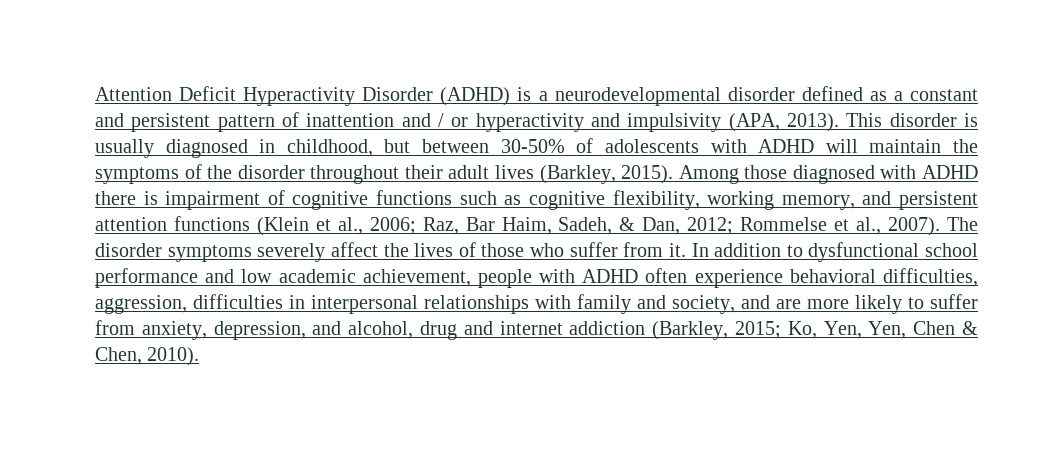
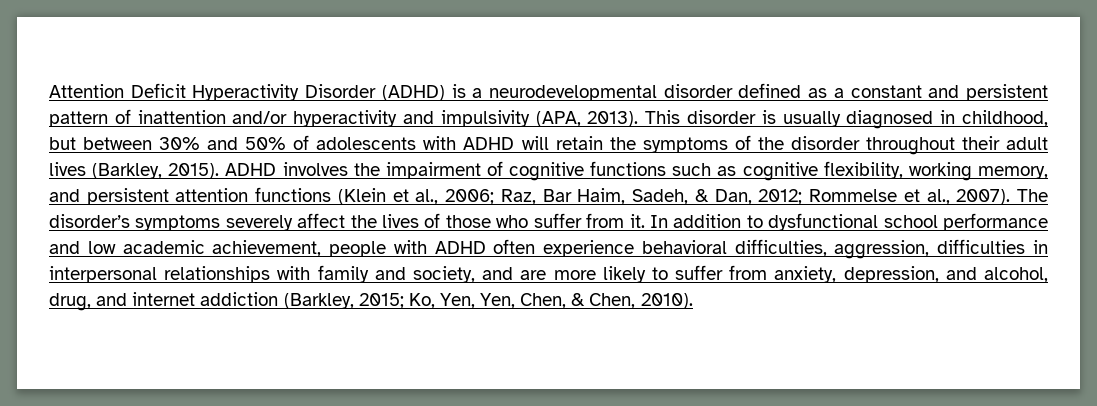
- Attention Deficit Hyperactivity Disorder (ADHD) is a neurodevelopmental disorder defined as a constant and persistent pattern of inattention and / or hyperactivity and impulsivity (APA, 2013).
+ Attention Deficit Hyperactivity Disorder (ADHD) is a neurodevelopmental disorder defined as a constant and persistent pattern of inattention and/or hyperactivity and impulsivity (APA, 2013).
- This disorder is usually diagnosed in childhood, but between 30-50% of adolescents with ADHD will maintain the symptoms of the disorder throughout their adult lives (Barkley, 2015).
+ This disorder is usually diagnosed in childhood, but between 30% and 50% of adolescents with ADHD will retain the symptoms of the disorder throughout their adult lives (Barkley, 2015).
- Among those diagnosed with ADHD there is impairment of cognitive functions such as cognitive flexibility, working memory, and persistent attention functions (Klein et al., 2006; Raz, Bar Haim, Sadeh, & Dan, 2012; Rommelse et al., 2007).
+ ADHD involves the impairment of cognitive functions such as cognitive flexibility, working memory, and persistent attention functions (Klein et al., 2006; Raz, Bar Haim, Sadeh, & Dan, 2012; Rommelse et al., 2007).
- The disorder symptoms severely affect the lives of those who suffer from it.
+ The disorder’s symptoms severely affect the lives of those who suffer from it.
- In addition to dysfunctional school performance and low academic achievement, people with ADHD often experience behavioral difficulties, aggression, difficulties in interpersonal relationships with family and society, and are more likely to suffer from anxiety, depression, and alcohol, drug and internet addiction (Barkley, 2015; Ko, Yen, Yen, Chen & Chen, 2010).
+ In addition to dysfunctional school performance and low academic achievement, people with ADHD often experience behavioral difficulties, aggression, difficulties in interpersonal relationships with family and society, and are more likely to suffer from anxiety, depression, and alcohol, drug, and internet addiction (Barkley, 2015; Ko, Yen, Yen, Chen, & Chen, 2010).

